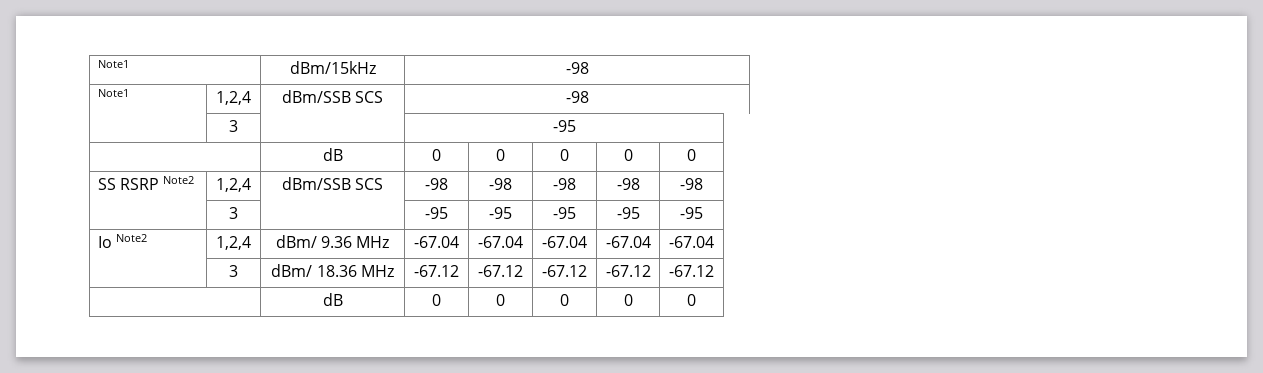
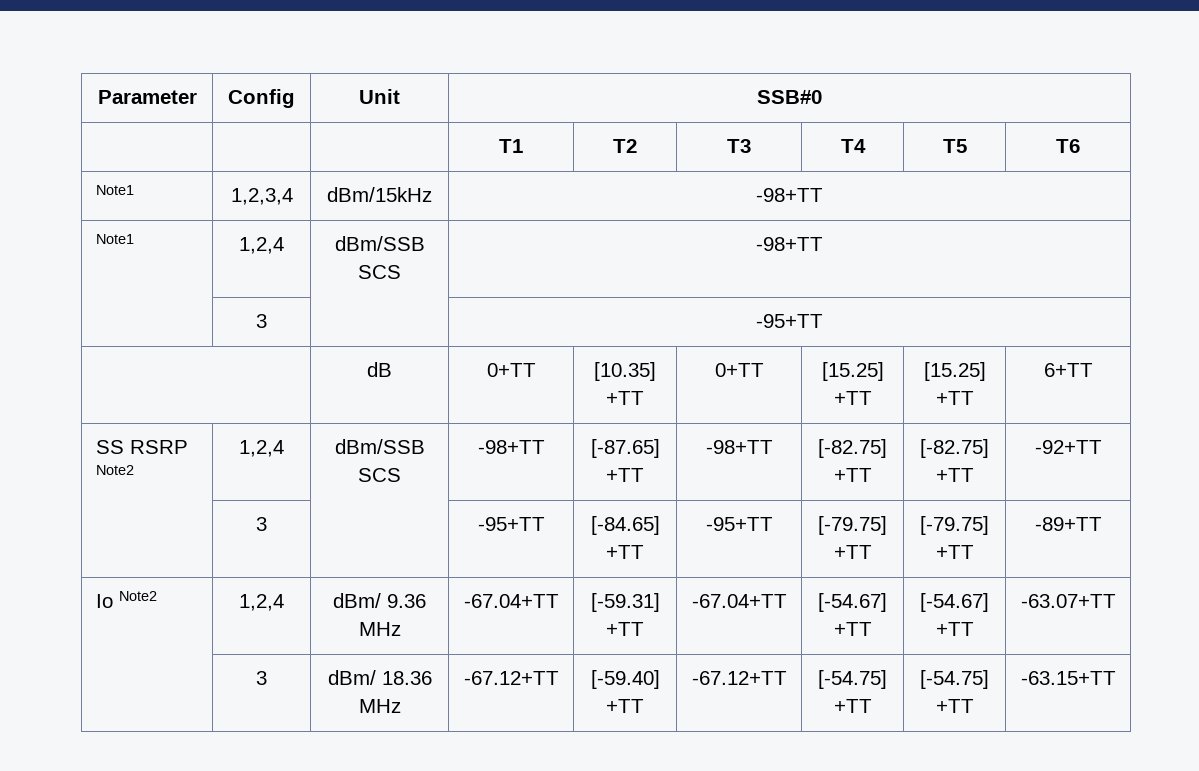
- Note1 | dBm/15kHz | -98
+ Parameter | Config | Unit | SSB#0
+ | | | T1 | T2 | T3 | T4 | T5 | T6
+ Note1 | 1,2,3,4 | dBm/15kHz | -98+TT
- Note1 | 1,2,4 | dBm/SSB SCS | -98
- | 3 | | -95
- | dB | 0 | 0 | 0 | 0 | 0
+ Note1 | 1,2,4 | dBm/SSB SCS | -98+TT
+ | 3 | | -95+TT
+ | dB | 0+TT | [10.35] +TT | 0+TT | [15.25] +TT | [15.25] +TT | 6+TT
- SS RSRP Note2 | 1,2,4 | dBm/SSB SCS | -98 | -98 | -98 | -98 | -98
- | 3 | | -95 | -95 | -95 | -95 | -95
+ SS RSRP Note2 | 1,2,4 | dBm/SSB SCS | -98+TT | [-87.65] +TT | -98+TT | [-82.75] +TT | [-82.75] +TT | -92+TT
+ | 3 | | -95+TT | [-84.65] +TT | -95+TT | [-79.75] +TT | [-79.75] +TT | -89+TT
- Io Note2 | 1,2,4 | dBm/ 9.36 MHz | -67.04 | -67.04 | -67.04 | -67.04 | -67.04
- | 3 | dBm/ 18.36 MHz | -67.12 | -67.12 | -67.12 | -67.12 | -67.12
- | dB | 0 | 0 | 0 | 0 | 0
+ Io Note2 | 1,2,4 | dBm/ 9.36 MHz | -67.04+TT | [-59.31] +TT | -67.04+TT | [-54.67] +TT | [-54.67] +TT | -63.07+TT
+ | 3 | dBm/ 18.36 MHz | -67.12+TT | [-59.40] +TT | -67.12+TT | [-54.75] +TT | [-54.75] +TT | -63.15+TT

